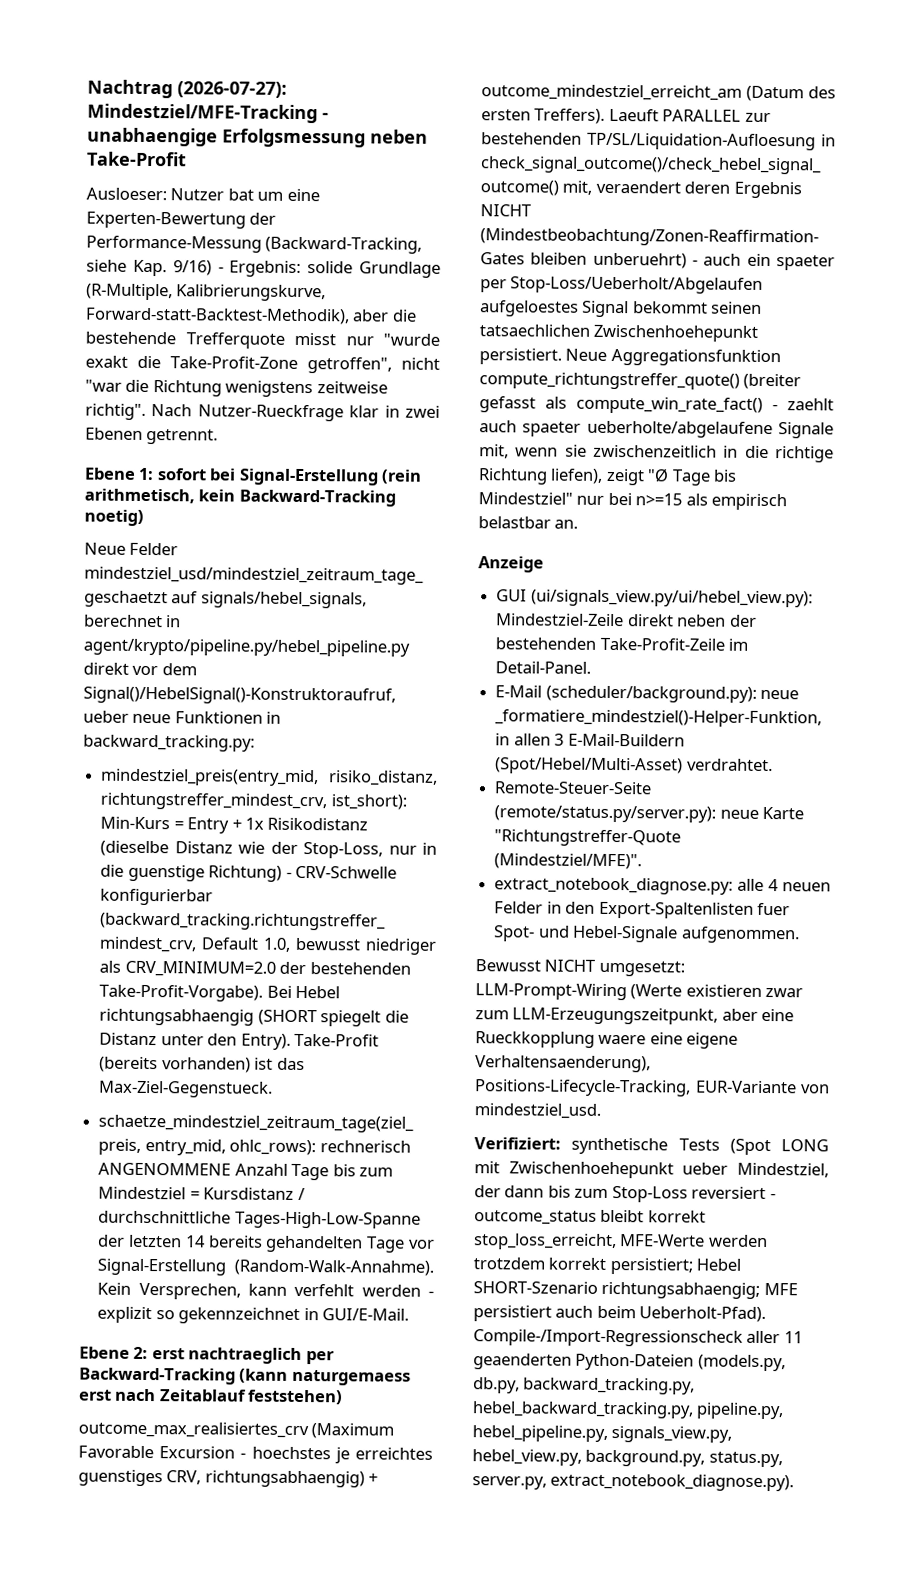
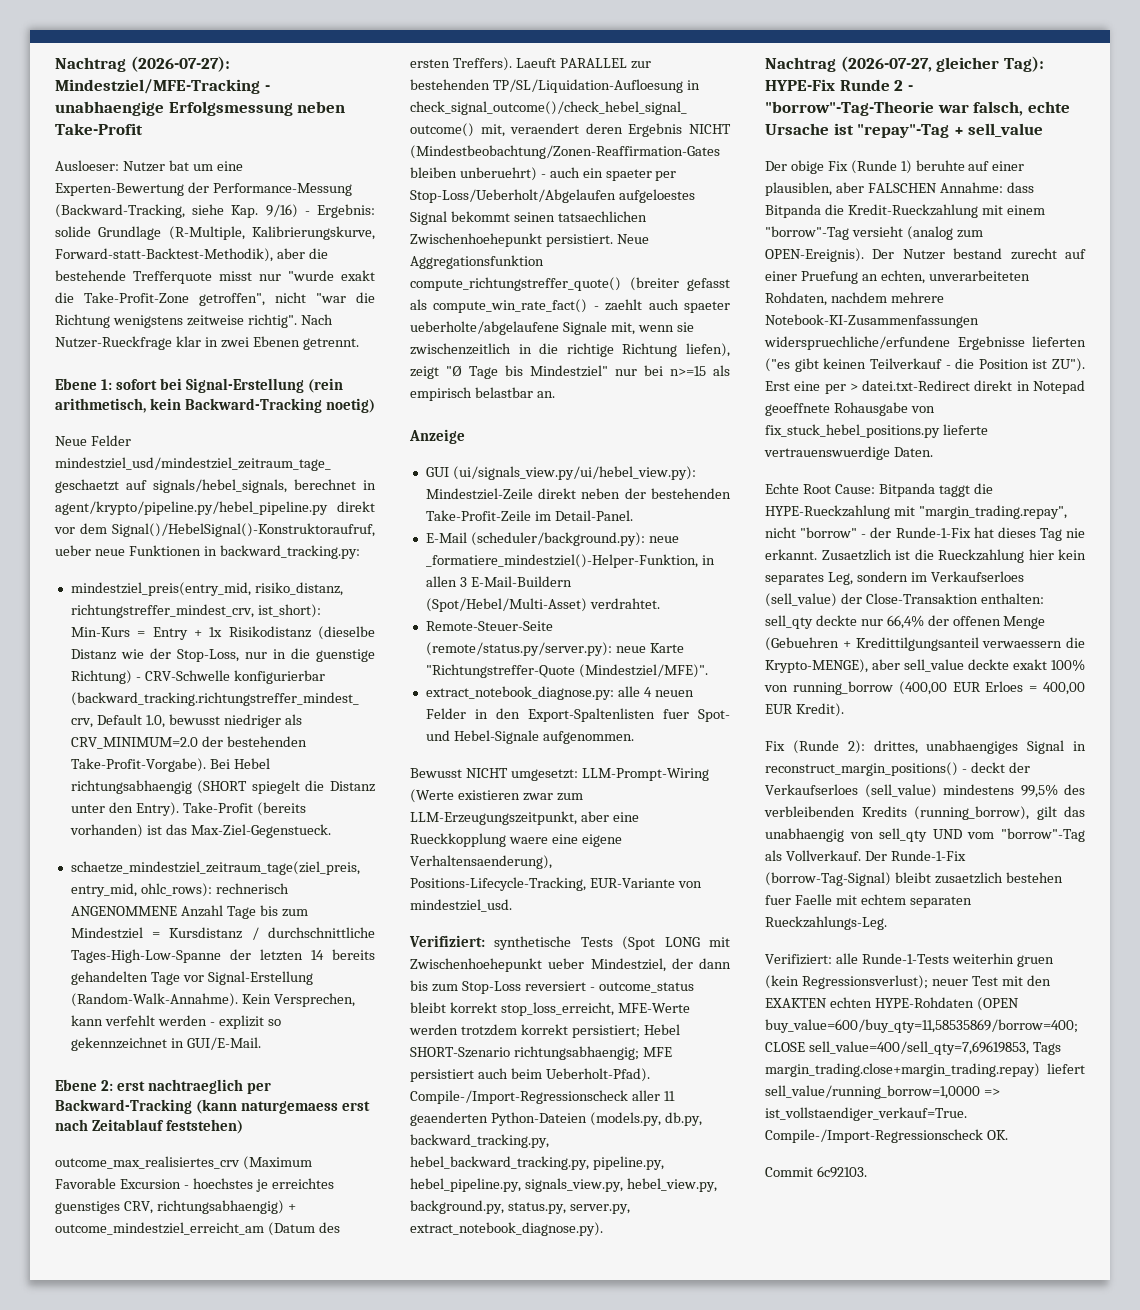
+ Nachtrag (2026-07-27, gleicher Tag): HYPE-Fix Runde 2 - "borrow"-Tag-Theorie war falsch, echte Ursache ist "repay"-Tag + sell_value
+ Der obige Fix (Runde 1) beruhte auf einer plausiblen, aber FALSCHEN Annahme: dass Bitpanda die Kredit-Rueckzahlung mit einem "borrow"-Tag versieht (analog zum OPEN-Ereignis). Der Nutzer bestand zurecht auf einer Pruefung an echten, unverarbeiteten Rohdaten, nachdem mehrere Notebook-KI-Zusammenfassungen widerspruechliche/erfundene Ergebnisse lieferten ("es gibt keinen Teilverkauf - die Position ist ZU"). Erst eine per > datei.txt-Redirect direkt in Notepad geoeffnete Rohausgabe von fix_stuck_hebel_positions.py lieferte vertrauenswuerdige Daten.
+ Echte Root Cause: Bitpanda taggt die HYPE-Rueckzahlung mit "margin_trading.repay", nicht "borrow" - der Runde-1-Fix hat dieses Tag nie erkannt. Zusaetzlich ist die Rueckzahlung hier kein separates Leg, sondern im Verkaufserloes (sell_value) der Close-Transaktion enthalten: sell_qty deckte nur 66,4% der offenen Menge (Gebuehren + Kredittilgungsanteil verwaessern die Krypto-MENGE), aber sell_value deckte exakt 100% von running_borrow (400,00 EUR Erloes = 400,00 EUR Kredit).
+ Fix (Runde 2): drittes, unabhaengiges Signal in reconstruct_margin_positions() - deckt der Verkaufserloes (sell_value) mindestens 99,5% des verbleibenden Kredits (running_borrow), gilt das unabhaengig von sell_qty UND vom "borrow"-Tag als Vollverkauf. Der Runde-1-Fix (borrow-Tag-Signal) bleibt zusaetzlich bestehen fuer Faelle mit echtem separaten Rueckzahlungs-Leg.
+ Verifiziert: alle Runde-1-Tests weiterhin gruen (kein Regressionsverlust); neuer Test mit den EXAKTEN echten HYPE-Rohdaten (OPEN buy_value=600/buy_qty=11,58535869/borrow=400; CLOSE sell_value=400/sell_qty=7,69619853, Tags margin_trading.close+margin_trading.repay) liefert sell_value/running_borrow=1,0000 => ist_vollstaendiger_verkauf=True. Compile-/Import-Regressionscheck OK.
+ Commit 6c92103.

